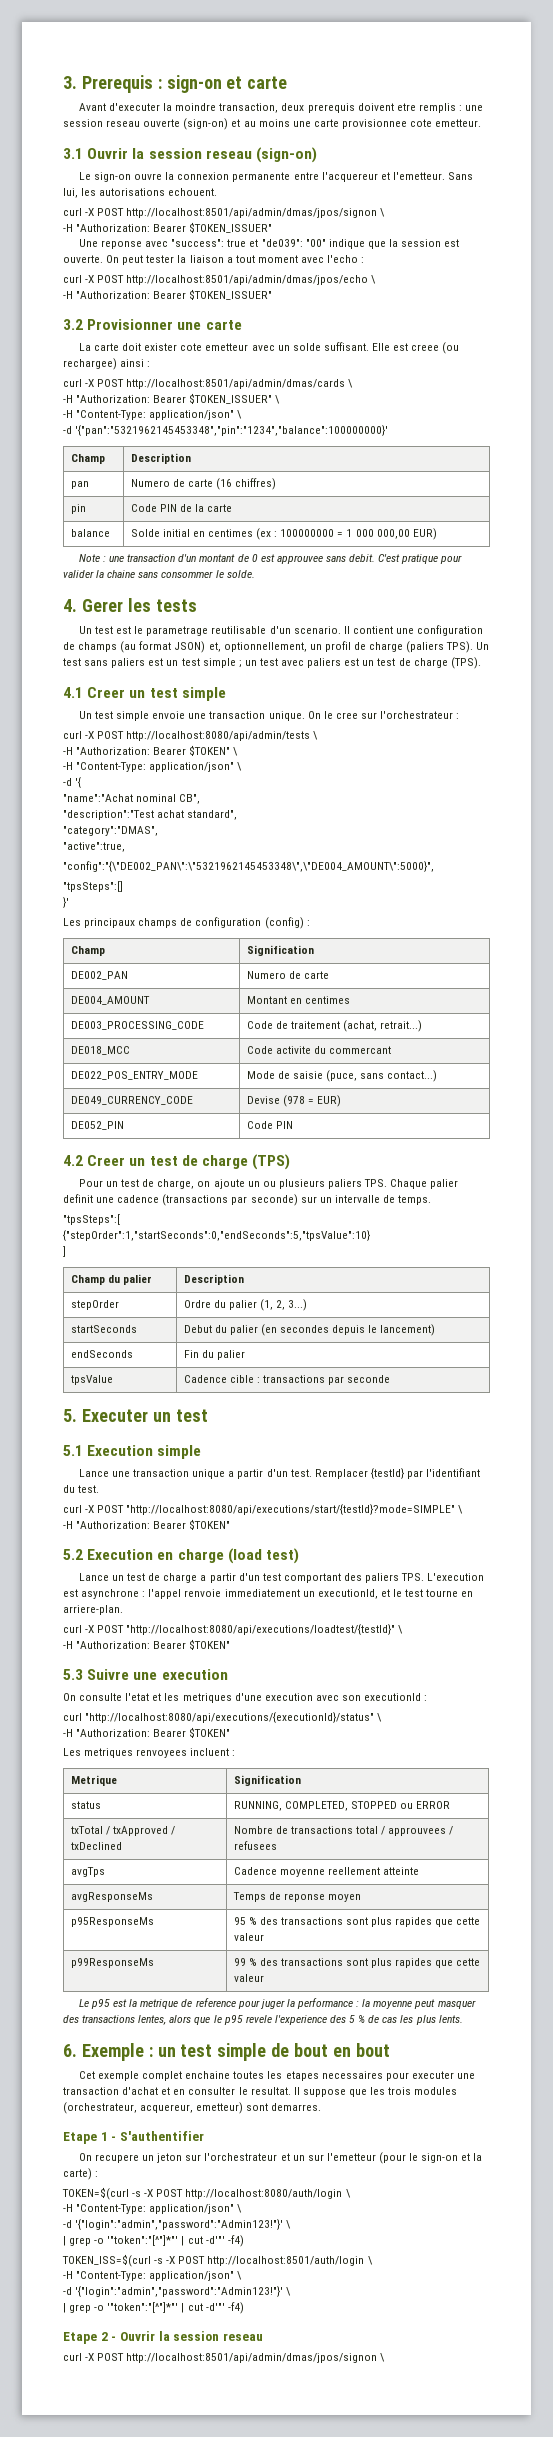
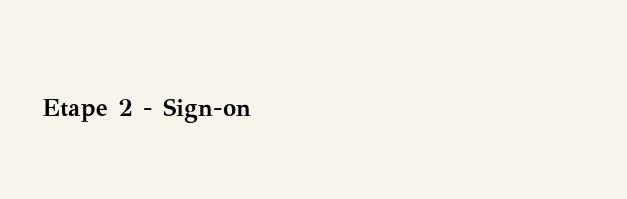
- 3. Prerequis : sign-on et carte
- Avant d'executer la moindre transaction, deux prerequis doivent etre remplis : une session reseau ouverte (sign-on) et au moins une carte provisionnee cote emetteur.
- 3.1 Ouvrir la session reseau (sign-on)
- Le sign-on ouvre la connexion permanente entre l'acquereur et l'emetteur. Sans lui, les autorisations echouent.
- curl -X POST http://localhost:8501/api/admin/dmas/jpos/signon \
- -H "Authorization: Bearer $TOKEN_ISSUER"
- Une reponse avec "success": true et "de039": "00" indique que la session est ouverte. On peut tester la liaison a tout moment avec l'echo :
- curl -X POST http://localhost:8501/api/admin/dmas/jpos/echo \
- -H "Authorization: Bearer $TOKEN_ISSUER"
- 3.2 Provisionner une carte
- La carte doit exister cote emetteur avec un solde suffisant. Elle est creee (ou rechargee) ainsi :
- curl -X POST http://localhost:8501/api/admin/dmas/cards \
- -H "Authorization: Bearer $TOKEN_ISSUER" \
- -H "Content-Type: application/json" \
- -d '{"pan":"5321962145453348","pin":"1234","balance":100000000}'
- Champ | Description
- pan | Numero de carte (16 chiffres)
- pin | Code PIN de la carte
- balance | Solde initial en centimes (ex : 100000000 = 1 000 000,00 EUR)
- Note : une transaction d'un montant de 0 est approuvee sans debit. C'est pratique pour valider la chaine sans consommer le solde.
- 4. Gerer les tests
- Un test est le parametrage reutilisable d'un scenario. Il contient une configuration de champs (au format JSON) et, optionnellement, un profil de charge (paliers TPS). Un test sans paliers est un test simple ; un test avec paliers est un test de charge (TPS).
- 4.1 Creer un test simple
- Un test simple envoie une transaction unique. On le cree sur l'orchestrateur :
- curl -X POST http://localhost:8080/api/admin/tests \
- -H "Authorization: Bearer $TOKEN" \
- -H "Content-Type: application/json" \
- -d '{
- "name":"Achat nominal CB",
- "description":"Test achat standard",
- "category":"DMAS",
- "active":true,
- "config":"{\"DE002_PAN\":\"5321962145453348\",\"DE004_AMOUNT\":5000}",
- "tpsSteps":[]
- }'
- Les principaux champs de configuration (config) :
- Champ | Signification
- DE002_PAN | Numero de carte
- DE004_AMOUNT | Montant en centimes
- DE003_PROCESSING_CODE | Code de traitement (achat, retrait...)
- DE018_MCC | Code activite du commercant
- DE022_POS_ENTRY_MODE | Mode de saisie (puce, sans contact...)
- DE049_CURRENCY_CODE | Devise (978 = EUR)
- DE052_PIN | Code PIN
- 4.2 Creer un test de charge (TPS)
- Pour un test de charge, on ajoute un ou plusieurs paliers TPS. Chaque palier definit une cadence (transactions par seconde) sur un intervalle de temps.
- "tpsSteps":[
- {"stepOrder":1,"startSeconds":0,"endSeconds":5,"tpsValue":10}
- ]
- Champ du palier | Description
- stepOrder | Ordre du palier (1, 2, 3...)
- startSeconds | Debut du palier (en secondes depuis le lancement)
- endSeconds | Fin du palier
- tpsValue | Cadence cible : transactions par seconde
- 5. Executer un test
- 5.1 Execution simple
- Lance une transaction unique a partir d'un test. Remplacer {testId} par l'identifiant du test.
- curl -X POST "http://localhost:8080/api/executions/start/{testId}?mode=SIMPLE" \
- -H "Authorization: Bearer $TOKEN"
- 5.2 Execution en charge (load test)
- Lance un test de charge a partir d'un test comportant des paliers TPS. L'execution est asynchrone : l'appel renvoie immediatement un executionId, et le test tourne en arriere-plan.
- curl -X POST "http://localhost:8080/api/executions/loadtest/{testId}" \
- -H "Authorization: Bearer $TOKEN"
- 5.3 Suivre une execution
- On consulte l'etat et les metriques d'une execution avec son executionId :
- curl "http://localhost:8080/api/executions/{executionId}/status" \
- -H "Authorization: Bearer $TOKEN"
- Les metriques renvoyees incluent :
- Metrique | Signification
- status | RUNNING, COMPLETED, STOPPED ou ERROR
- txTotal / txApproved / txDeclined | Nombre de transactions total / approuvees / refusees
- avgTps | Cadence moyenne reellement atteinte
- avgResponseMs | Temps de reponse moyen
- p95ResponseMs | 95 % des transactions sont plus rapides que cette valeur
- p99ResponseMs | 99 % des transactions sont plus rapides que cette valeur
- Le p95 est la metrique de reference pour juger la performance : la moyenne peut masquer des transactions lentes, alors que le p95 revele l'experience des 5 % de cas les plus lents.
- 6. Exemple : un test simple de bout en bout
- Cet exemple complet enchaine toutes les etapes necessaires pour executer une transaction d'achat et en consulter le resultat. Il suppose que les trois modules (orchestrateur, acquereur, emetteur) sont demarres.
- Etape 1 - S'authentifier
- On recupere un jeton sur l'orchestrateur et un sur l'emetteur (pour le sign-on et la carte) :
- TOKEN=$(curl -s -X POST http://localhost:8080/auth/login \
- -H "Content-Type: application/json" \
- -d '{"login":"admin","password":"Admin123!"}' \
- | grep -o '"token":"[^"]*"' | cut -d'"' -f4)
- TOKEN_ISS=$(curl -s -X POST http://localhost:8501/auth/login \
- -H "Content-Type: application/json" \
- -d '{"login":"admin","password":"Admin123!"}' \
- | grep -o '"token":"[^"]*"' | cut -d'"' -f4)
- Etape 2 - Ouvrir la session reseau
- curl -X POST http://localhost:8501/api/admin/dmas/jpos/signon \
+ Etape 2 - Sign-on

